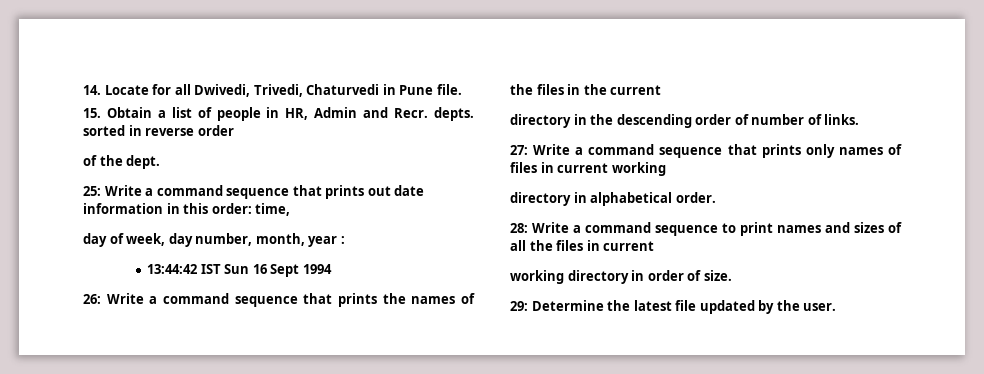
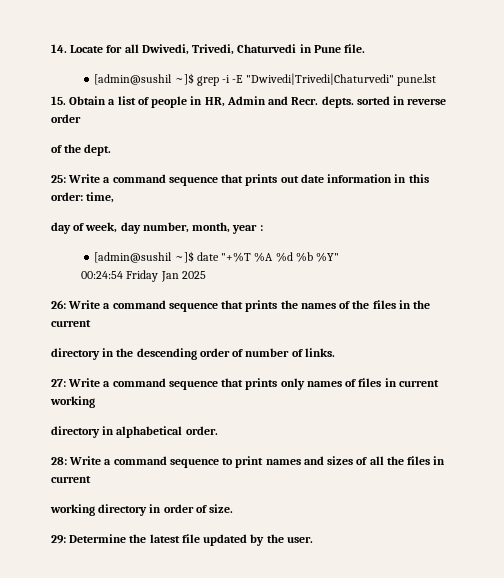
+ [admin@sushil ~]$ grep -i -E "Dwivedi|Trivedi|Chaturvedi" pune.lst
- 13:44:42 IST Sun 16 Sept 1994
+ [admin@sushil ~]$ date "+%T %A %d %b %Y"
+ 00:24:54 Friday Jan 2025

